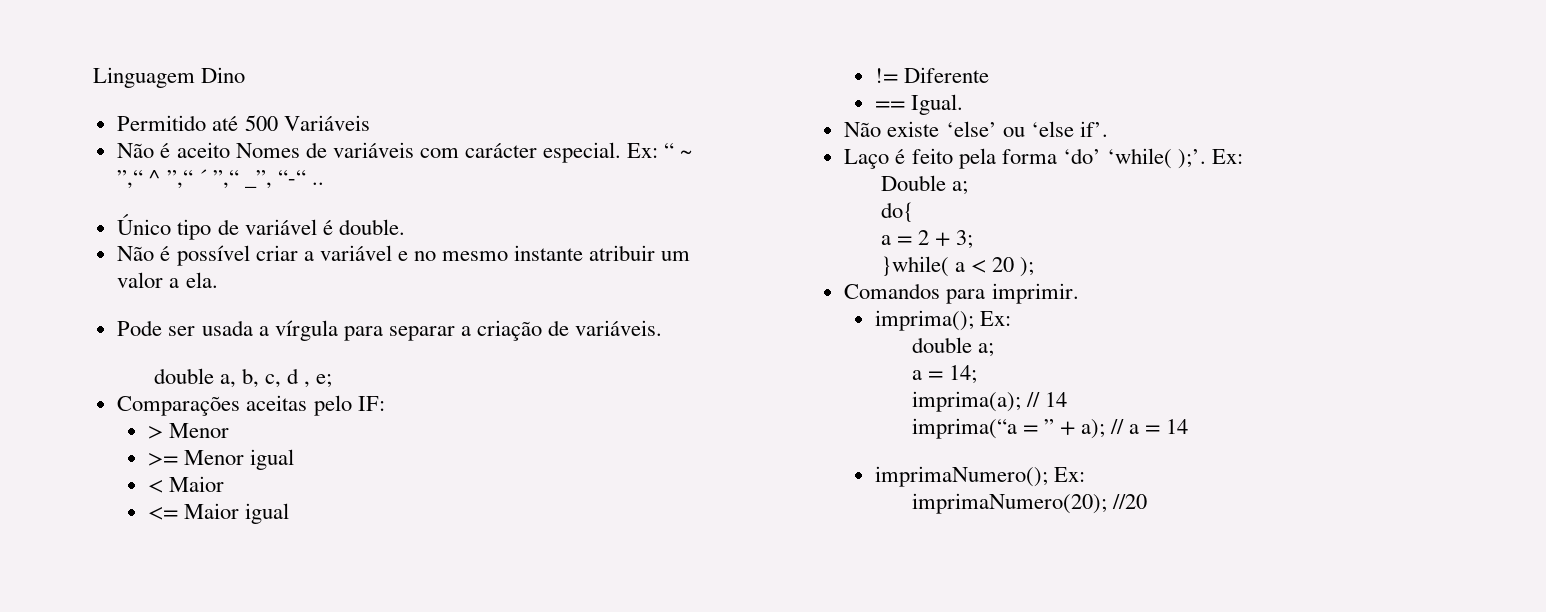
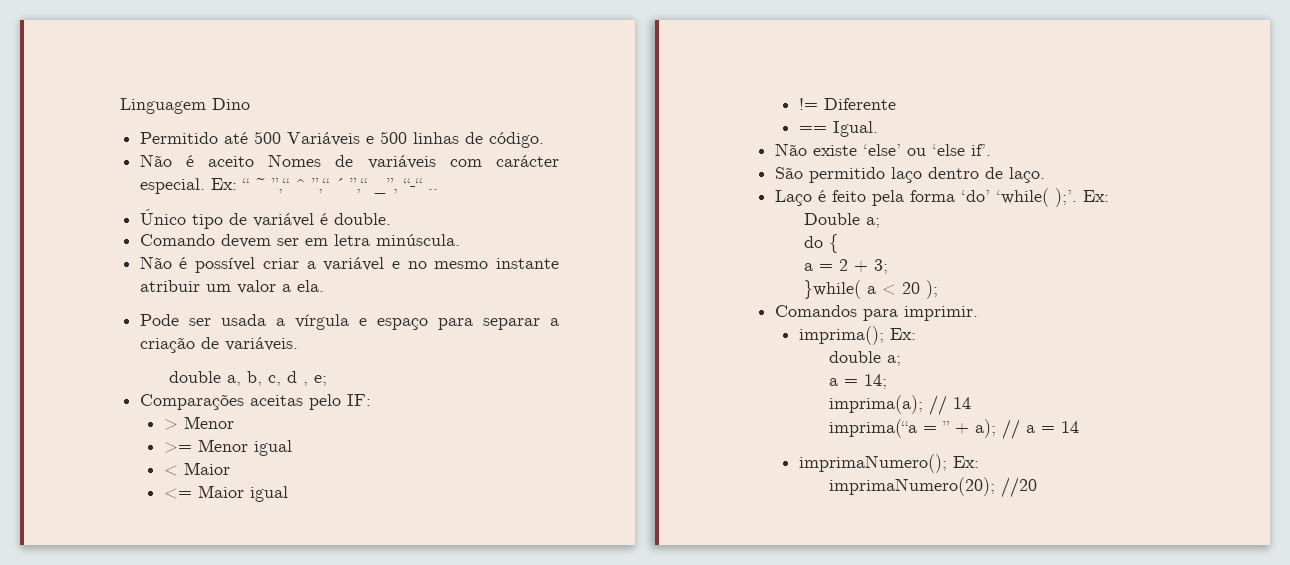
- Permitido até 500 Variáveis
+ Permitido até 500 Variáveis e 500 linhas de código.
+ Comando devem ser em letra minúscula.
- Pode ser usada a vírgula para separar a criação de variáveis.
+ Pode ser usada a vírgula e espaço para separar a criação de variáveis.
+ São permitido laço dentro de laço.
- do{
+ do {

